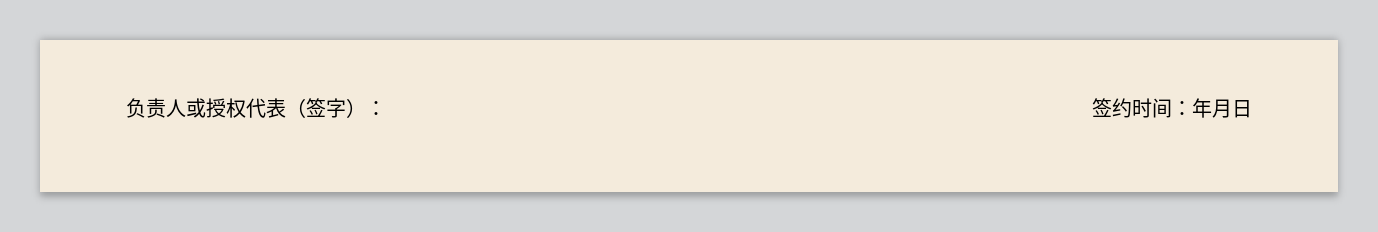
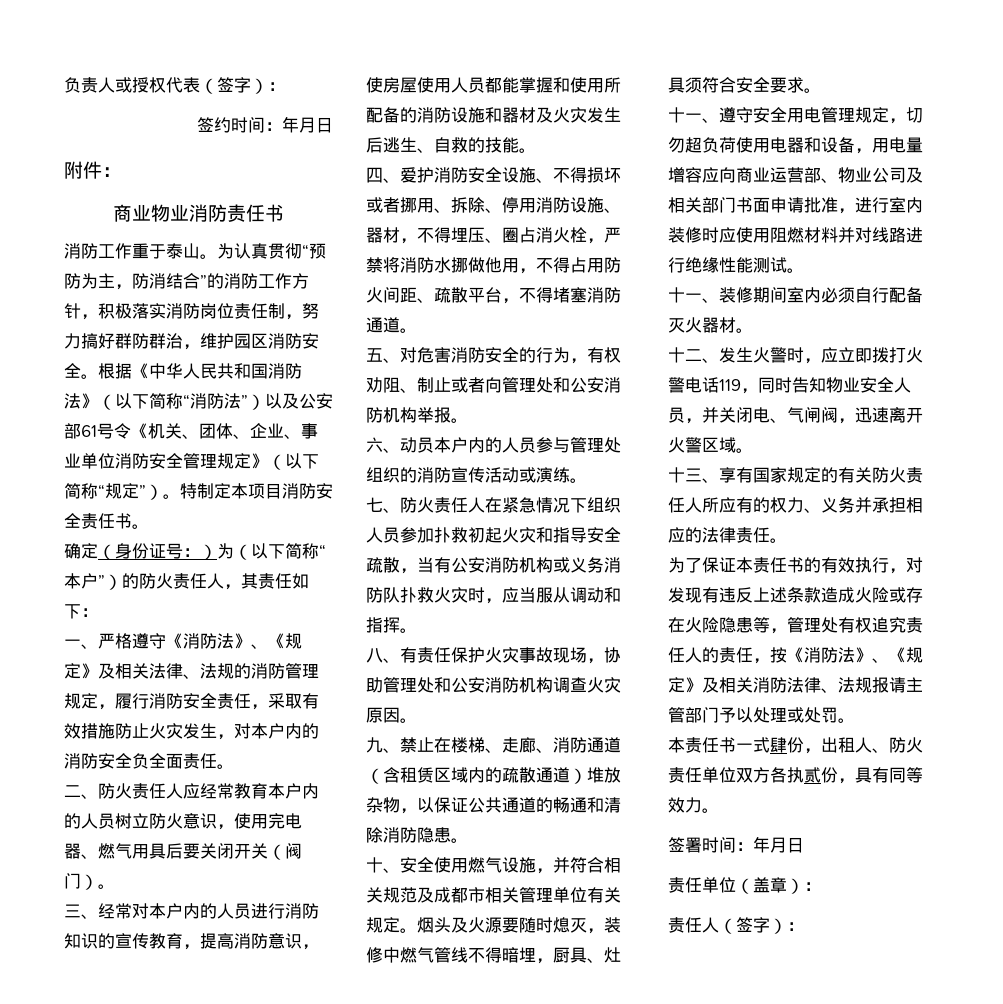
+ 附件：
+ 商业物业消防责任书
+ 消防工作重于泰山。为认真贯彻“预防为主，防消结合”的消防工作方针，积极落实消防岗位责任制，努力搞好群防群治，维护园区消防安全。根据《中华人民共和国消防法》（以下简称“消防法”）以及公安部61号令《机关、团体、企业、事业单位消防安全管理规定》（以下简称“规定”）。特制定本项目消防安全责任书。
+ 确定（身份证号：）为（以下简称“本户”）的防火责任人，其责任如下：
+ 一、严格遵守《消防法》、《规定》及相关法律、法规的消防管理规定，履行消防安全责任，采取有效措施防止火灾发生，对本户内的消防安全负全面责任。
+ 二、防火责任人应经常教育本户内的人员树立防火意识，使用完电器、燃气用具后要关闭开关（阀门）。
+ 三、经常对本户内的人员进行消防知识的宣传教育，提高消防意识，使房屋使用人员都能掌握和使用所配备的消防设施和器材及火灾发生后逃生、自救的技能。
+ 四、爱护消防安全设施、不得损坏或者挪用、拆除、停用消防设施、器材，不得埋压、圈占消火栓，严禁将消防水挪做他用，不得占用防火间距、疏散平台，不得堵塞消防通道。
+ 五、对危害消防安全的行为，有权劝阻、制止或者向管理处和公安消防机构举报。
+ 六、动员本户内的人员参与管理处组织的消防宣传活动或演练。
+ 七、防火责任人在紧急情况下组织人员参加扑救初起火灾和指导安全疏散，当有公安消防机构或义务消防队扑救火灾时，应当服从调动和指挥。
+ 八、有责任保护火灾事故现场，协助管理处和公安消防机构调查火灾原因。
+ 九、禁止在楼梯、走廊、消防通道（含租赁区域内的疏散通道）堆放杂物，以保证公共通道的畅通和清除消防隐患。
+ 十、安全使用燃气设施，并符合相关规范及成都市相关管理单位有关规定。烟头及火源要随时熄灭，装修中燃气管线不得暗埋，厨具、灶具须符合安全要求。
+ 十一、遵守安全用电管理规定，切勿超负荷使用电器和设备，用电量增容应向商业运营部、物业公司及相关部门书面申请批准，进行室内装修时应使用阻燃材料并对线路进行绝缘性能测试。
+ 十一、装修期间室内必须自行配备灭火器材。
+ 十二、发生火警时，应立即拨打火警电话119，同时告知物业安全人员，并关闭电、气闸阀，迅速离开火警区域。
+ 十三、享有国家规定的有关防火责任人所应有的权力、义务并承担相应的法律责任。
+ 为了保证本责任书的有效执行，对发现有违反上述条款造成火险或存在火险隐患等，管理处有权追究责任人的责任，按《消防法》、《规定》及相关消防法律、法规报请主管部门予以处理或处罚。
+ 本责任书一式肆份，出租人、防火责任单位双方各执贰份，具有同等效力。
+ 签署时间：年月日
+ 责任单位（盖章）：
+ 责任人（签字）：

